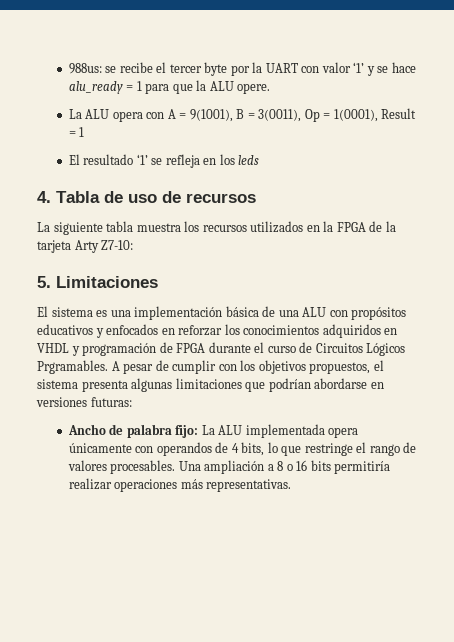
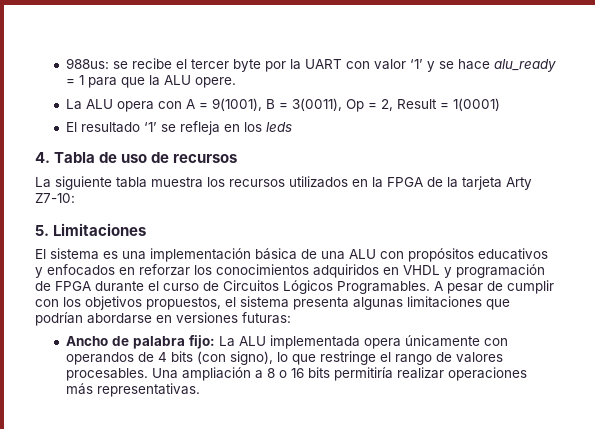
- La ALU opera con A = 9(1001), B = 3(0011), Op = 1(0001), Result = 1
+ La ALU opera con A = 9(1001), B = 3(0011), Op = 2, Result = 1(0001)
- El sistema es una implementación básica de una ALU con propósitos educativos y enfocados en reforzar los conocimientos adquiridos en VHDL y programación de FPGA durante el curso de Circuitos Lógicos Prgramables.
+ El sistema es una implementación básica de una ALU con propósitos educativos y enfocados en reforzar los conocimientos adquiridos en VHDL y programación de FPGA durante el curso de Circuitos Lógicos Programables.
- Ancho de palabra fijo: La ALU implementada opera únicamente con operandos de 4 bits, lo que restringe el rango de valores procesables.
+ Ancho de palabra fijo: La ALU implementada opera únicamente con operandos de 4 bits (con signo), lo que restringe el rango de valores procesables.

